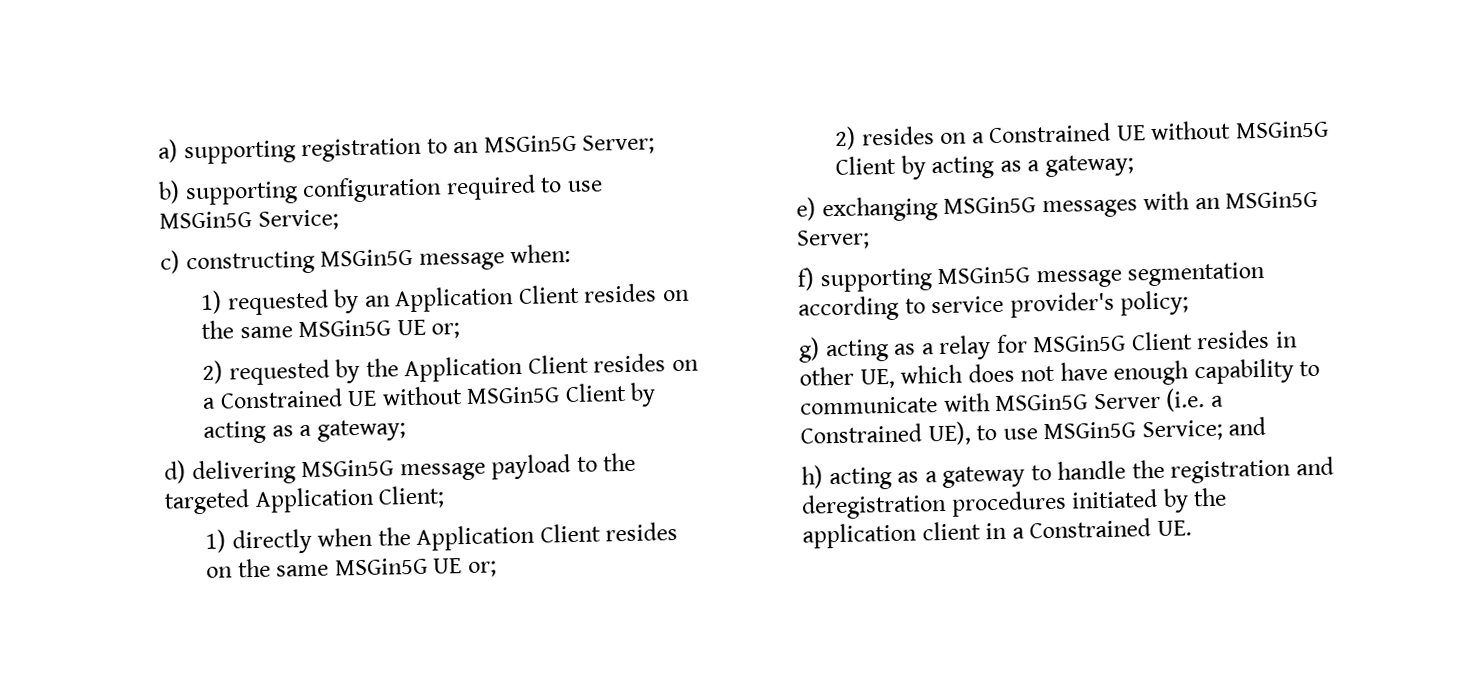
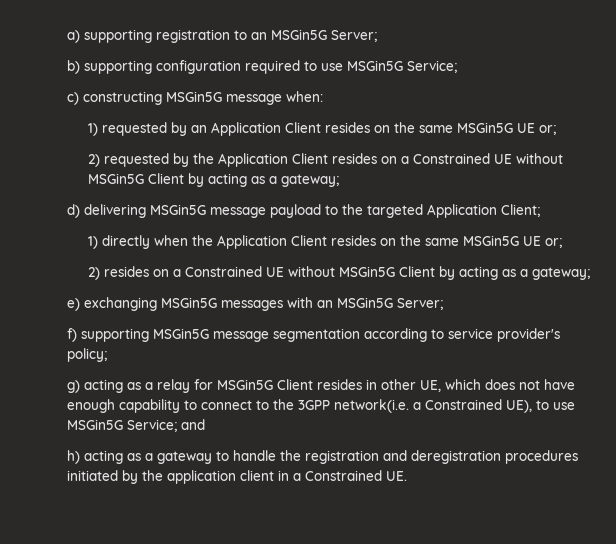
- g) acting as a relay for MSGin5G Client resides in other UE, which does not have enough capability to communicate with MSGin5G Server (i.e. a Constrained UE), to use MSGin5G Service; and
+ g) acting as a relay for MSGin5G Client resides in other UE, which does not have enough capability to connect to the 3GPP network(i.e. a Constrained UE), to use MSGin5G Service; and

